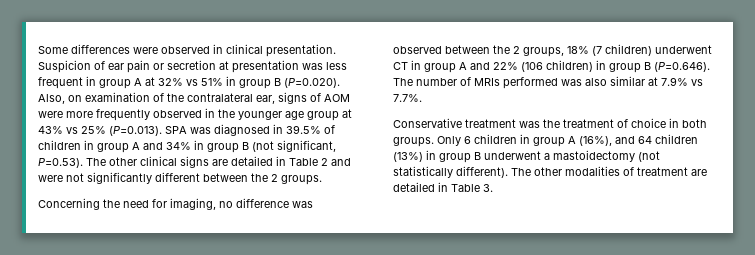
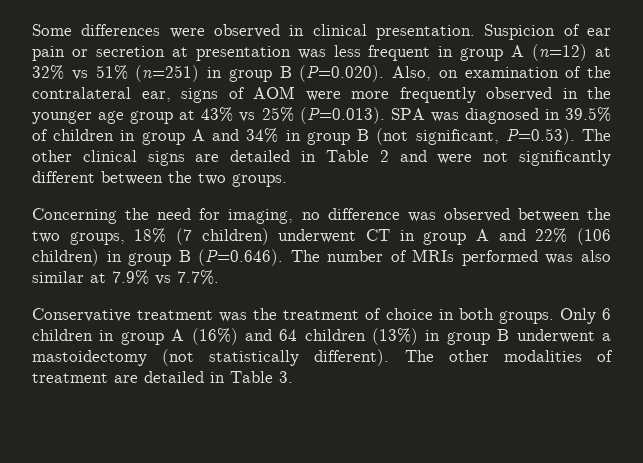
- Suspicion of ear pain or secretion at presentation was less frequent in group A at 32% vs 51% in group B (P=0.020). Also, on examination of the contralateral ear, signs of AOM were more frequently observed in the younger age group at 43% vs 25% (P=0.013). SPA was diagnosed in 39.5% of children in group A and 34% in group B (not significant, P=0.53). The other clinical signs are detailed in Table 2 and were not significantly different between the 2 groups.
+ Suspicion of ear pain or secretion at presentation was less frequent in group A (n=12) at 32% vs 51% (n=251) in group B (P=0.020). Also, on examination of the contralateral ear, signs of AOM were more frequently observed in the younger age group at 43% vs 25% (P=0.013). SPA was diagnosed in 39.5% of children in group A and 34% in group B (not significant, P=0.53). The other clinical signs are detailed in Table 2 and were not significantly different between the two groups.
- Concerning the need for imaging, no difference was observed between the 2 groups, 18% (7 children) underwent CT in group A and 22% (106 children) in group B (P=0.646). The number of MRIs performed was also similar at 7.9% vs 7.7%.
+ Concerning the need for imaging, no difference was observed between the two groups, 18% (7 children) underwent CT in group A and 22% (106 children) in group B (P=0.646). The number of MRIs performed was also similar at 7.9% vs 7.7%.
- Only 6 children in group A (16%), and 64 children (13%) in group B underwent a mastoidectomy (not statistically different).
+ Only 6 children in group A (16%) and 64 children (13%) in group B underwent a mastoidectomy (not statistically different).

